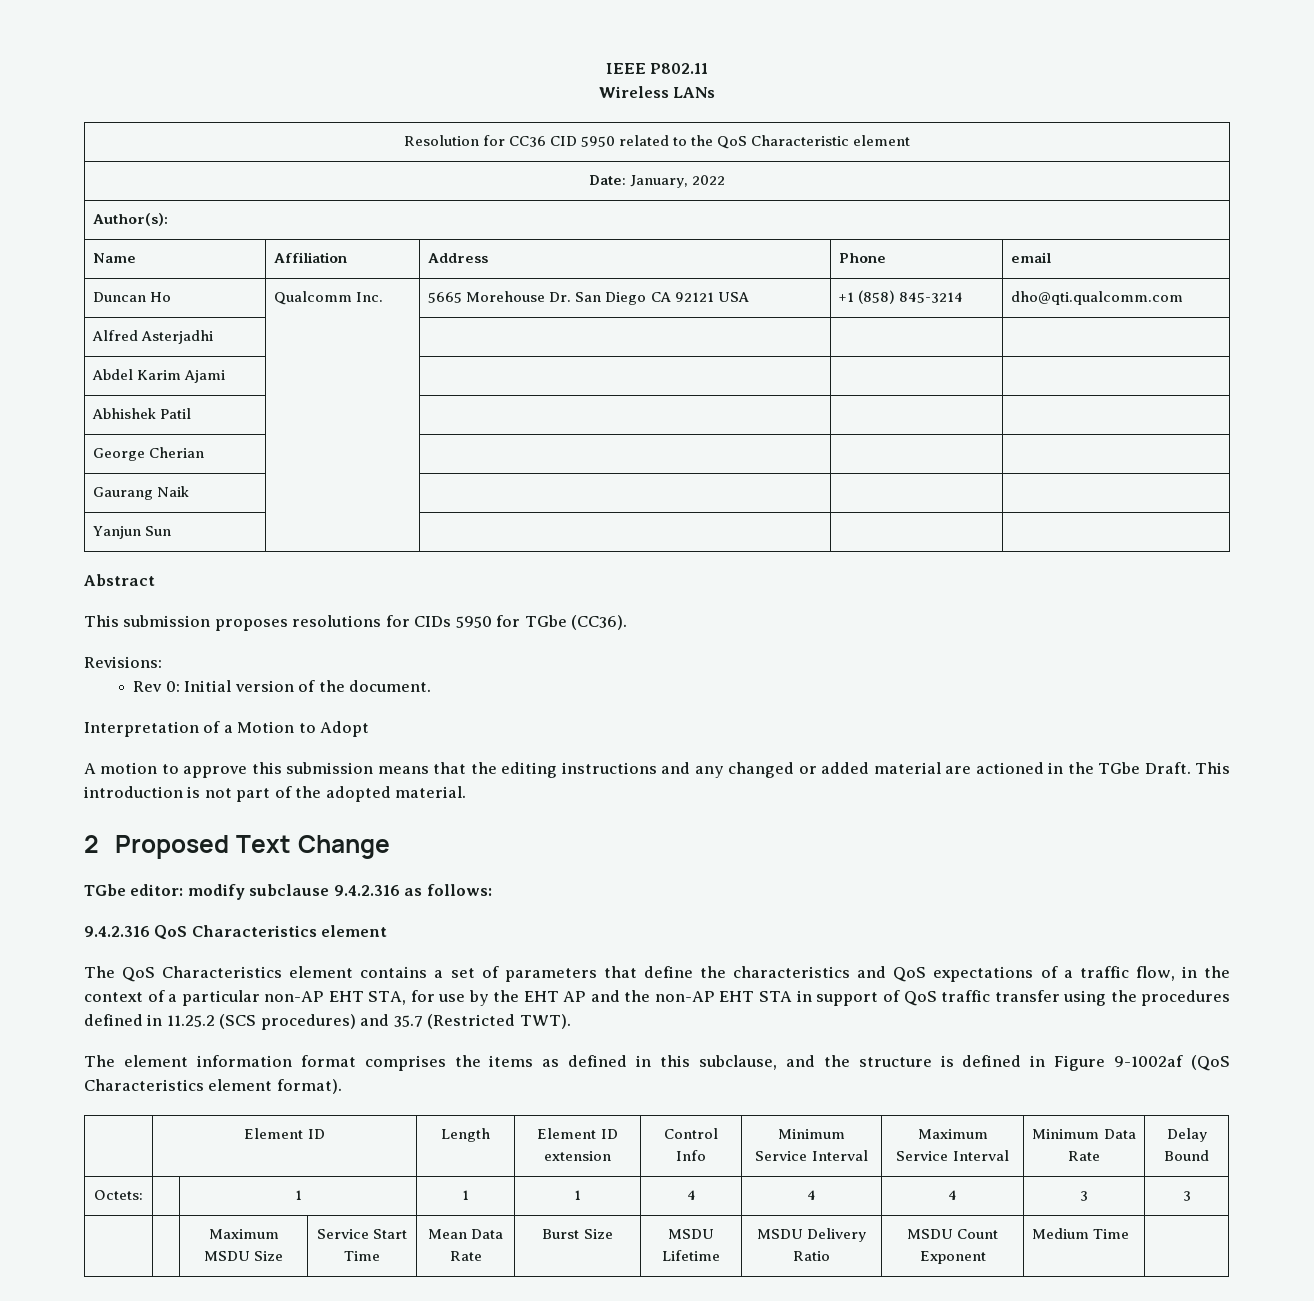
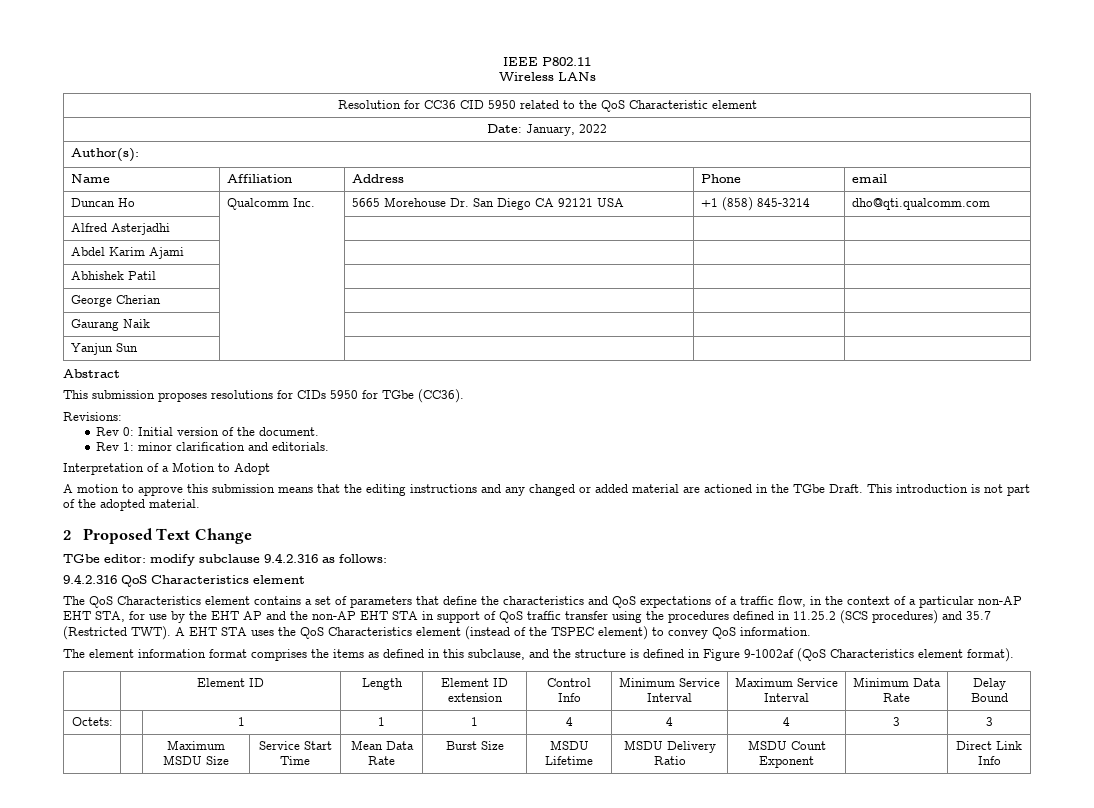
+ Rev 1: minor clarification and editorials.
+ A EHT STA uses the QoS Characteristics element (instead of the TSPEC element) to convey QoS information.
- | | Maximum MSDU Size | Service Start Time | Mean Data Rate | Burst Size | MSDU Lifetime | MSDU Delivery Ratio | MSDU Count Exponent | Medium Time |
+ | | Maximum MSDU Size | Service Start Time | Mean Data Rate | Burst Size | MSDU Lifetime | MSDU Delivery Ratio | MSDU Count Exponent | | Direct Link Info

